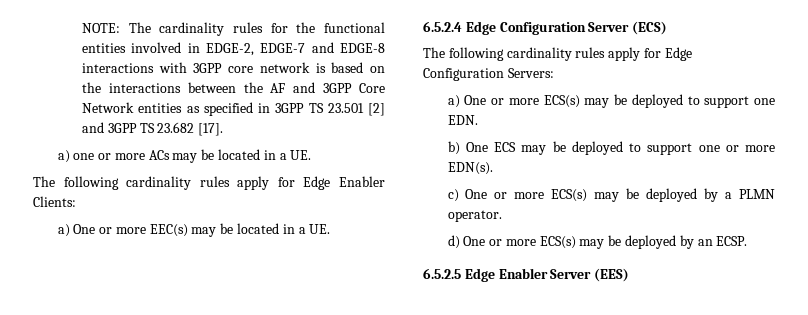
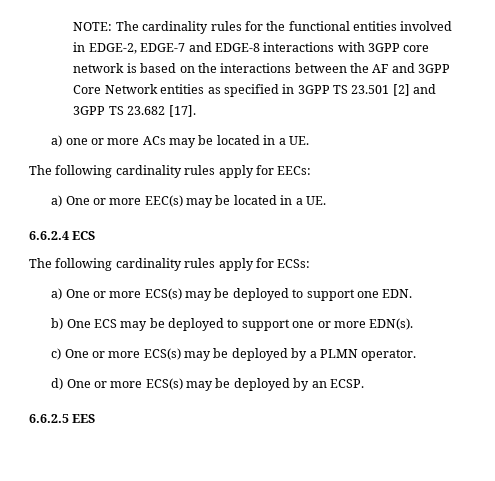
- The following cardinality rules apply for Edge Enabler Clients:
+ The following cardinality rules apply for EECs:
- 6.5.2.4 Edge Configuration Server (ECS)
- The following cardinality rules apply for Edge Configuration Servers:
+ 6.6.2.4 ECS
+ The following cardinality rules apply for ECSs:
- 6.5.2.5 Edge Enabler Server (EES)
+ 6.6.2.5 EES

